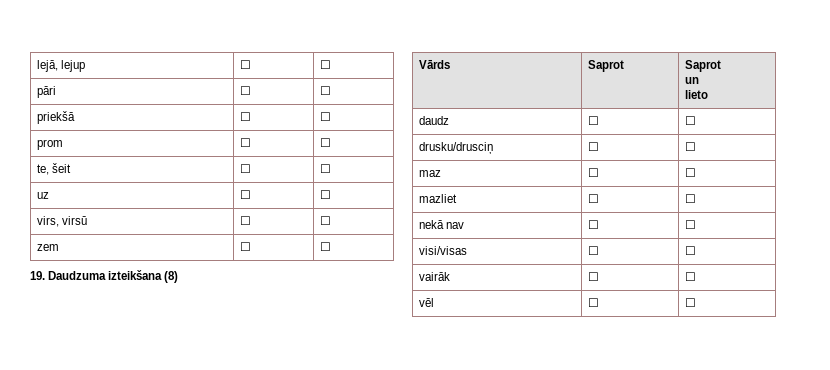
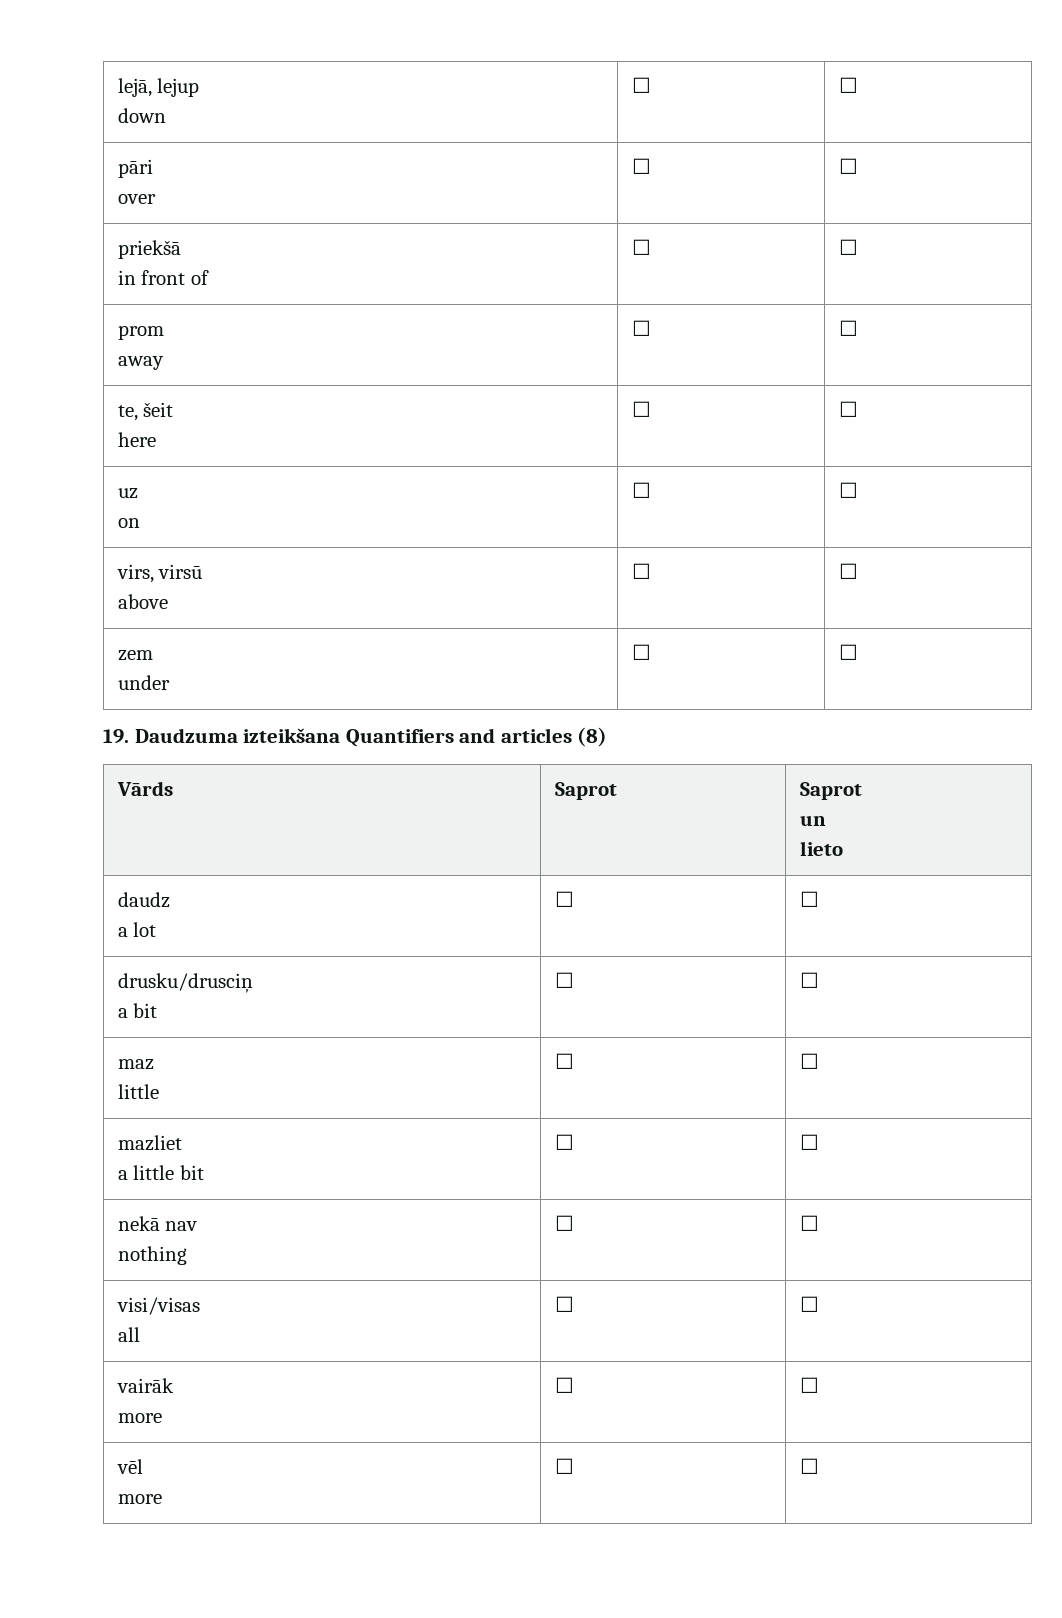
- lejā, lejup | ☐ | ☐
+ lejā, lejup
+ down | ☐ | ☐
- pāri | ☐ | ☐
+ pāri
+ over | ☐ | ☐
- priekšā | ☐ | ☐
+ priekšā
+ in front of | ☐ | ☐
- prom | ☐ | ☐
+ prom
+ away | ☐ | ☐
- te, šeit | ☐ | ☐
+ te, šeit
+ here | ☐ | ☐
- uz | ☐ | ☐
+ uz
+ on | ☐ | ☐
- virs, virsū | ☐ | ☐
+ virs, virsū
+ above | ☐ | ☐
- zem | ☐ | ☐
+ zem
+ under | ☐ | ☐
- 19. Daudzuma izteikšana (8)
+ 19. Daudzuma izteikšana Quantifiers and articles (8)
- daudz | ☐ | ☐
+ daudz
+ a lot | ☐ | ☐
- drusku/drusciņ | ☐ | ☐
+ drusku/drusciņ
+ a bit | ☐ | ☐
- maz | ☐ | ☐
+ maz
+ little | ☐ | ☐
- mazliet | ☐ | ☐
+ mazliet
+ a little bit | ☐ | ☐
- nekā nav | ☐ | ☐
+ nekā nav
+ nothing | ☐ | ☐
- visi/visas | ☐ | ☐
+ visi/visas
+ all | ☐ | ☐
- vairāk | ☐ | ☐
+ vairāk
+ more | ☐ | ☐
- vēl | ☐ | ☐
+ vēl
+ more | ☐ | ☐

